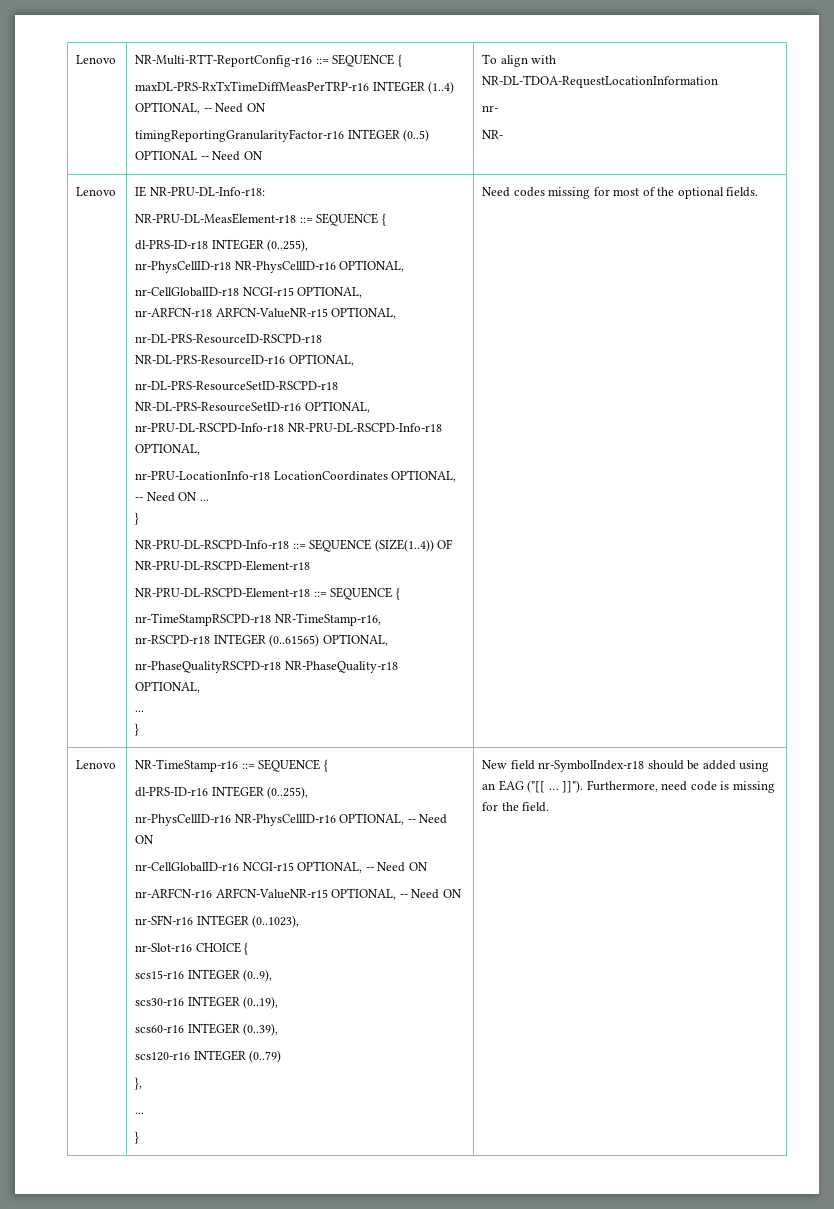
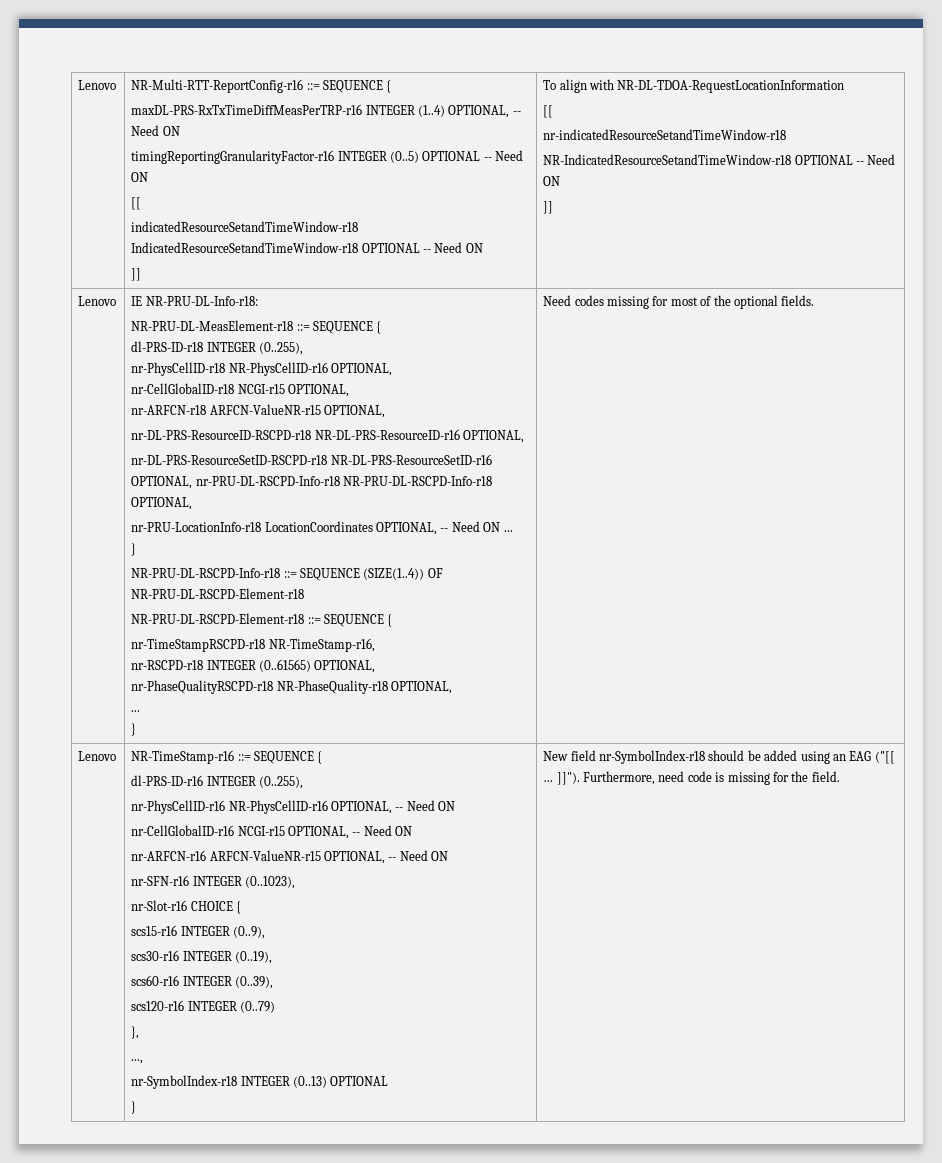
  Lenovo | NR-Multi-RTT-ReportConfig-r16 ::= SEQUENCE {
  maxDL-PRS-RxTxTimeDiffMeasPerTRP-r16 INTEGER (1..4) OPTIONAL, -- Need ON
- timingReportingGranularityFactor-r16 INTEGER (0..5) OPTIONAL -- Need ON | To align with NR-DL-TDOA-RequestLocationInformation
- nr-
- NR-
+ timingReportingGranularityFactor-r16 INTEGER (0..5) OPTIONAL -- Need ON
+ [[
+ indicatedResourceSetandTimeWindow-r18 IndicatedResourceSetandTimeWindow-r18 OPTIONAL -- Need ON
+ ]] | To align with NR-DL-TDOA-RequestLocationInformation
+ [[
+ nr-indicatedResourceSetandTimeWindow-r18
+ NR-IndicatedResourceSetandTimeWindow-r18 OPTIONAL -- Need ON
+ ]]
  },
- ...
+ ...,
+ nr-SymbolIndex-r18 INTEGER (0..13) OPTIONAL

